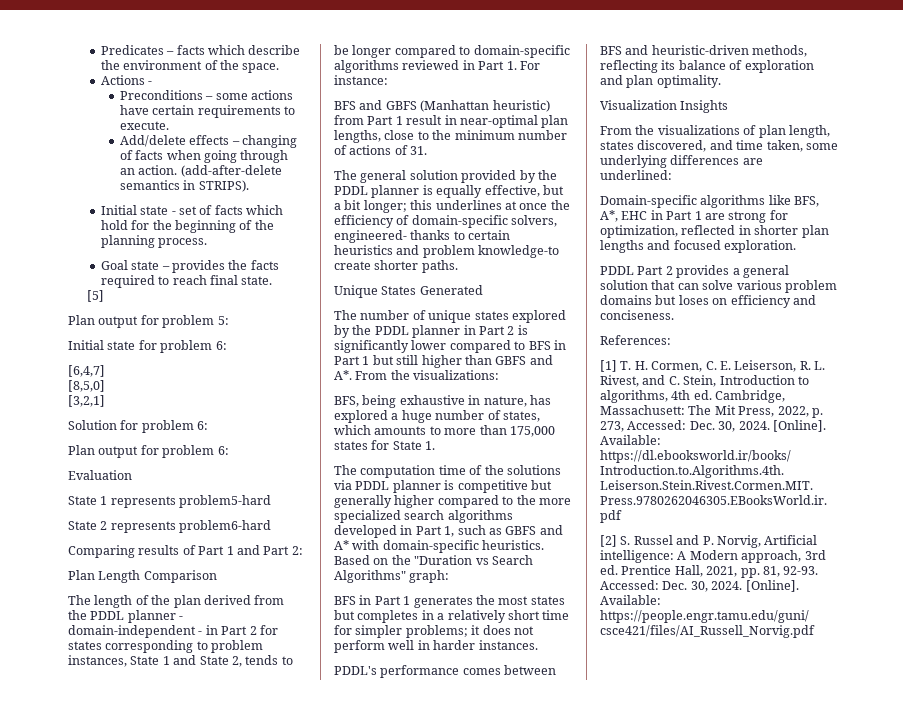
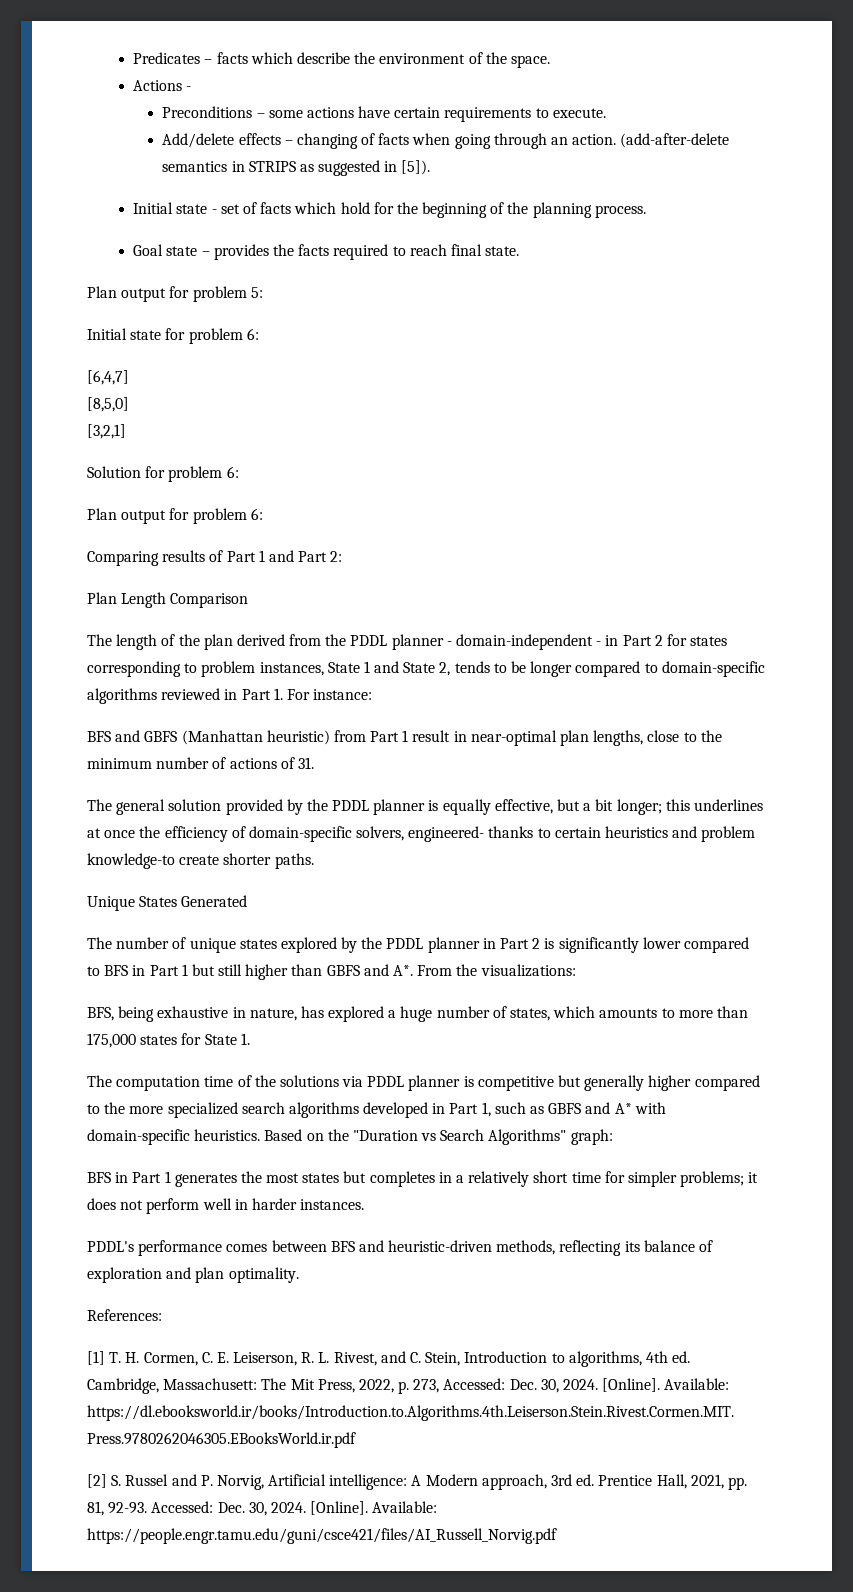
- (add-after-delete semantics in STRIPS).
+ (add-after-delete semantics in STRIPS as suggested in [5]).
- [5]
- Evaluation
- State 1 represents problem5-hard
- State 2 represents problem6-hard
- Visualization Insights
- From the visualizations of plan length, states discovered, and time taken, some underlying differences are underlined:
- Domain-specific algorithms like BFS, A*, EHC in Part 1 are strong for optimization, reflected in shorter plan lengths and focused exploration.
- PDDL Part 2 provides a general solution that can solve various problem domains but loses on efficiency and conciseness.

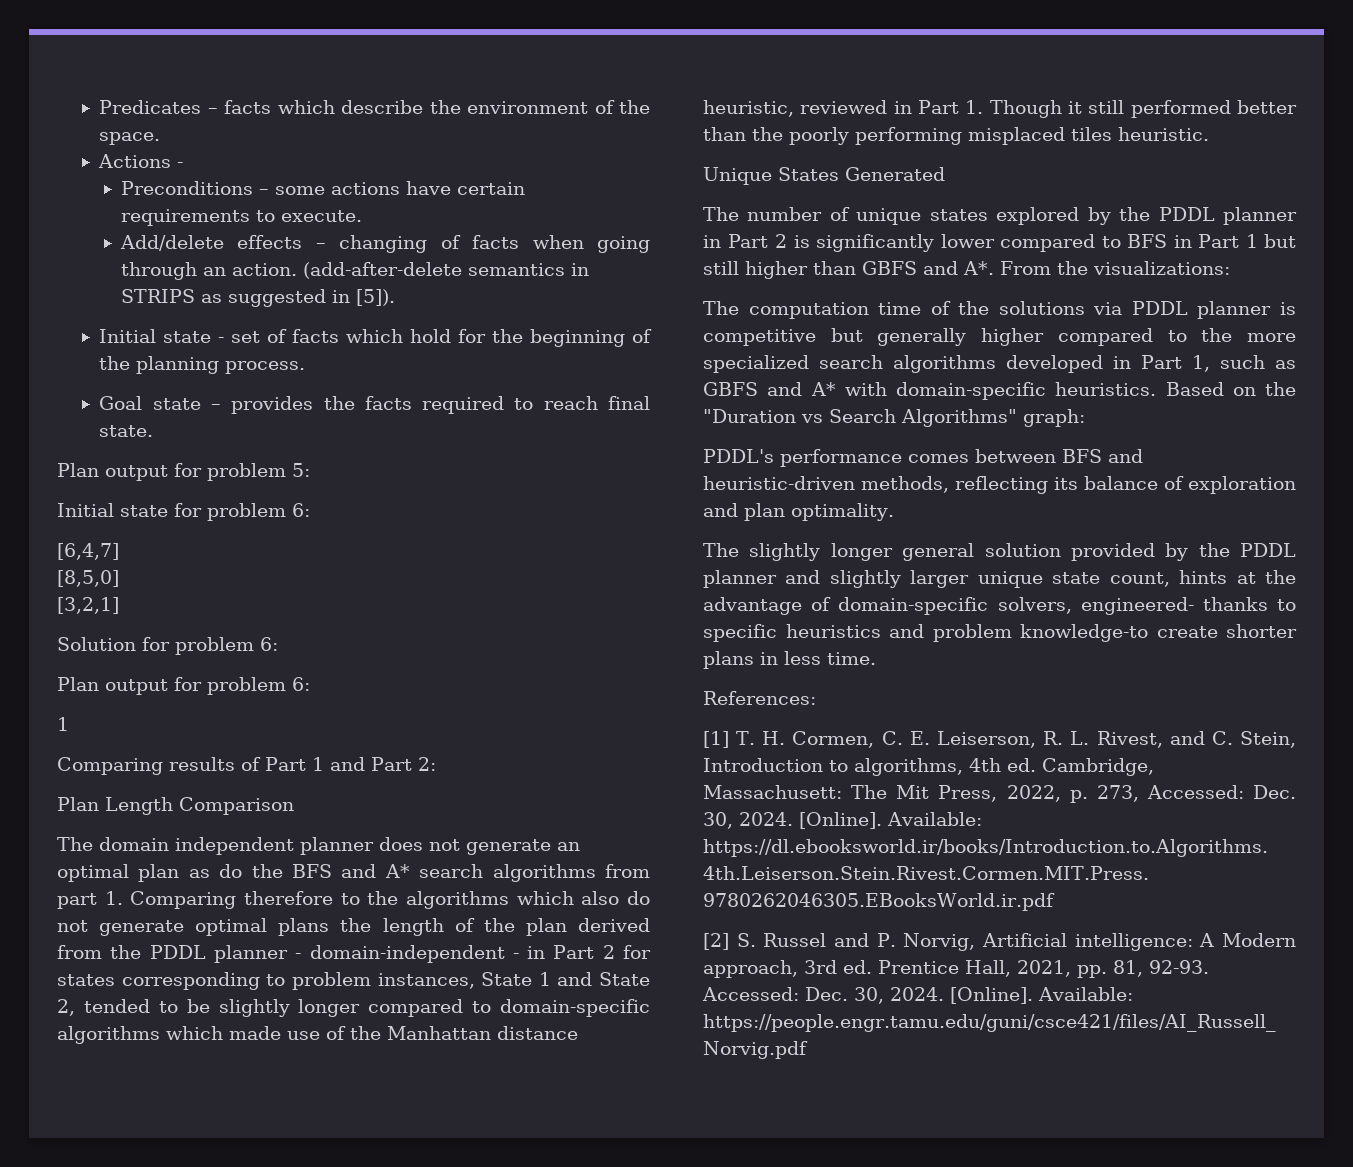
  Plan output for problem 6:
+ 1
- The length of the plan derived from the PDDL planner - domain-independent - in Part 2 for states corresponding to problem instances, State 1 and State 2, tends to be longer compared to domain-specific algorithms reviewed in Part 1. For instance:
- BFS and GBFS (Manhattan heuristic) from Part 1 result in near-optimal plan lengths, close to the minimum number of actions of 31.
- The general solution provided by the PDDL planner is equally effective, but a bit longer; this underlines at once the efficiency of domain-specific solvers, engineered- thanks to certain heuristics and problem knowledge-to create shorter paths.
+ The domain independent planner does not generate an optimal plan as do the BFS and A* search algorithms from part 1. Comparing therefore to the algorithms which also do not generate optimal plans the length of the plan derived from the PDDL planner - domain-independent - in Part 2 for states corresponding to problem instances, State 1 and State 2, tended to be slightly longer compared to domain-specific algorithms which made use of the Manhattan distance heuristic, reviewed in Part 1. Though it still performed better than the poorly performing misplaced tiles heuristic.
- BFS, being exhaustive in nature, has explored a huge number of states, which amounts to more than 175,000 states for State 1.
- BFS in Part 1 generates the most states but completes in a relatively short time for simpler problems; it does not perform well in harder instances.
+ The slightly longer general solution provided by the PDDL planner and slightly larger unique state count, hints at the advantage of domain-specific solvers, engineered- thanks to specific heuristics and problem knowledge-to create shorter plans in less time.

